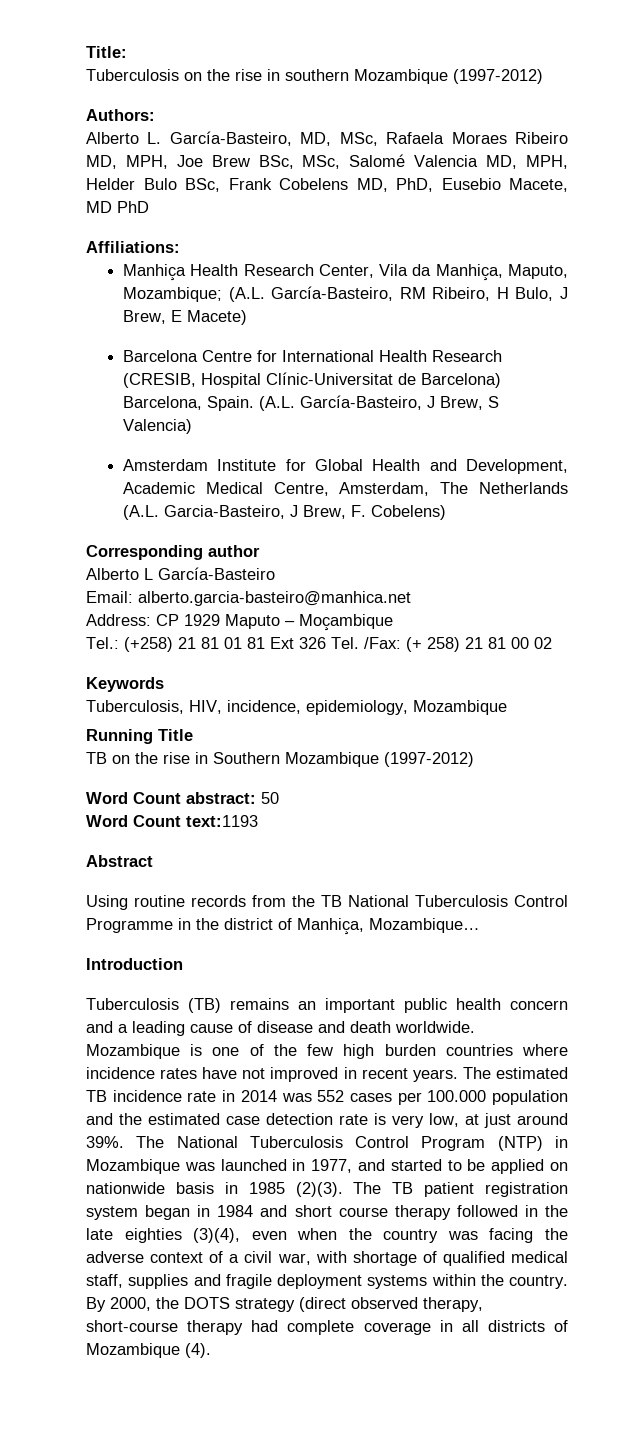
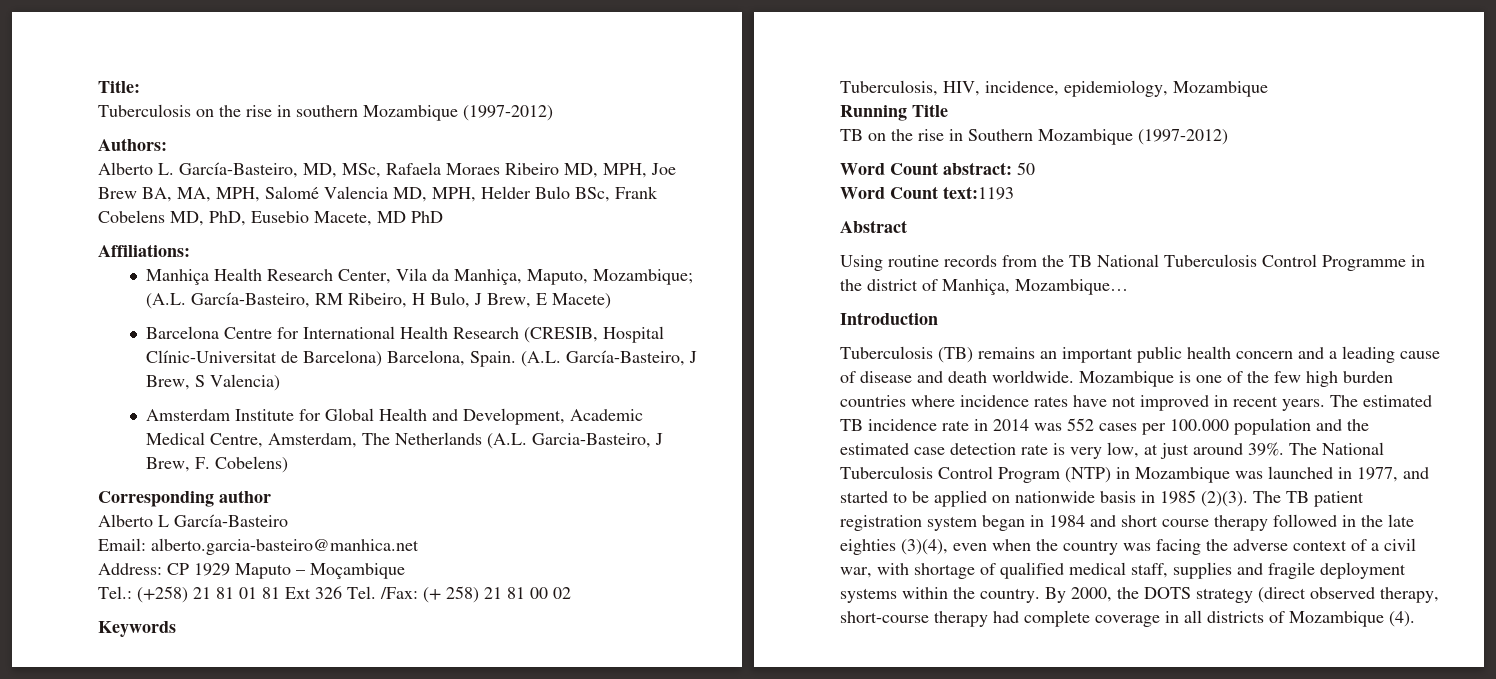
- Alberto L. García-Basteiro, MD, MSc, Rafaela Moraes Ribeiro MD, MPH, Joe Brew BSc, MSc, Salomé Valencia MD, MPH, Helder Bulo BSc, Frank Cobelens MD, PhD, Eusebio Macete, MD PhD
+ Alberto L. García-Basteiro, MD, MSc, Rafaela Moraes Ribeiro MD, MPH, Joe Brew BA, MA, MPH, Salomé Valencia MD, MPH, Helder Bulo BSc, Frank Cobelens MD, PhD, Eusebio Macete, MD PhD

